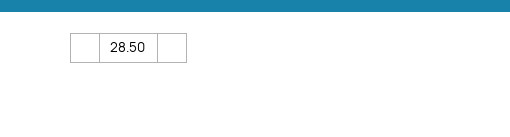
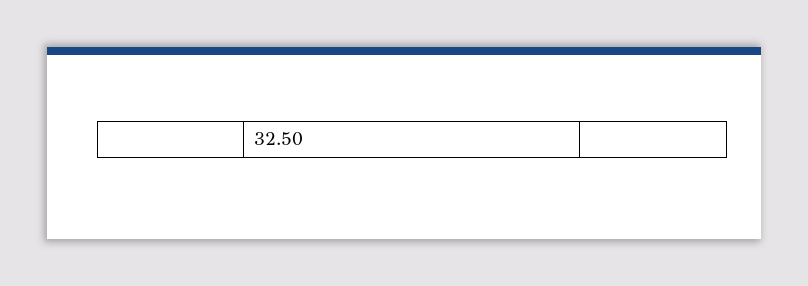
- | 28.50 |
+ | 32.50 |

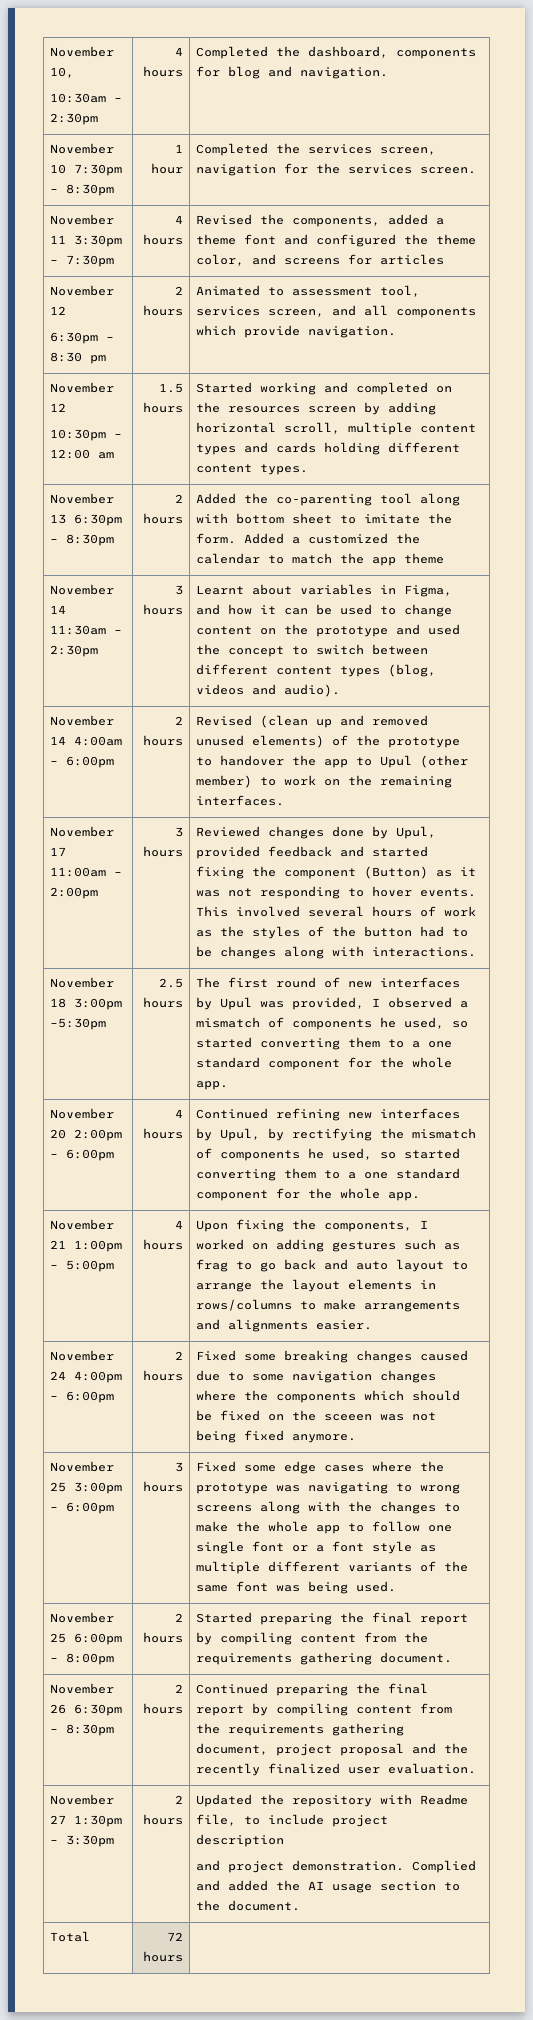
- | 32.50 |
+ November 10,
+ 10:30am – 2:30pm | 4 hours | Completed the dashboard, components for blog and navigation.
+ November 10 7:30pm – 8:30pm | 1 hour | Completed the services screen, navigation for the services screen.
+ November 11 3:30pm – 7:30pm | 4 hours | Revised the components, added a theme font and configured the theme color, and screens for articles
+ November 12
+ 6:30pm – 8:30 pm | 2 hours | Animated to assessment tool, services screen, and all components which provide navigation.
+ November 12
+ 10:30pm – 12:00 am | 1.5 hours | Started working and completed on the resources screen by adding horizontal scroll, multiple content types and cards holding different content types.
+ November 13 6:30pm – 8:30pm | 2 hours | Added the co-parenting tool along with bottom sheet to imitate the form. Added a customized the calendar to match the app theme
+ November 14 11:30am – 2:30pm | 3 hours | Learnt about variables in Figma, and how it can be used to change content on the prototype and used the concept to switch between different content types (blog, videos and audio).
+ November 14 4:00am – 6:00pm | 2 hours | Revised (clean up and removed unused elements) of the prototype to handover the app to Upul (other member) to work on the remaining interfaces.
+ November 17 11:00am – 2:00pm | 3 hours | Reviewed changes done by Upul, provided feedback and started fixing the component (Button) as it was not responding to hover events. This involved several hours of work as the styles of the button had to be changes along with interactions.
+ November 18 3:00pm –5:30pm | 2.5 hours | The first round of new interfaces by Upul was provided, I observed a mismatch of components he used, so started converting them to a one standard component for the whole app.
+ November 20 2:00pm – 6:00pm | 4 hours | Continued refining new interfaces by Upul, by rectifying the mismatch of components he used, so started converting them to a one standard component for the whole app.
+ November 21 1:00pm – 5:00pm | 4 hours | Upon fixing the components, I worked on adding gestures such as frag to go back and auto layout to arrange the layout elements in rows/columns to make arrangements and alignments easier.
+ November 24 4:00pm – 6:00pm | 2 hours | Fixed some breaking changes caused due to some navigation changes where the components which should be fixed on the sceeen was not being fixed anymore.
+ November 25 3:00pm – 6:00pm | 3 hours | Fixed some edge cases where the prototype was navigating to wrong screens along with the changes to make the whole app to follow one single font or a font style as multiple different variants of the same font was being used.
+ November 25 6:00pm – 8:00pm | 2 hours | Started preparing the final report by compiling content from the requirements gathering document.
+ November 26 6:30pm – 8:30pm | 2 hours | Continued preparing the final report by compiling content from the requirements gathering document, project proposal and the recently finalized user evaluation.
+ November 27 1:30pm – 3:30pm | 2 hours | Updated the repository with Readme file, to include project description
+ and project demonstration. Complied and added the AI usage section to the document.
+ Total | 72 hours |

